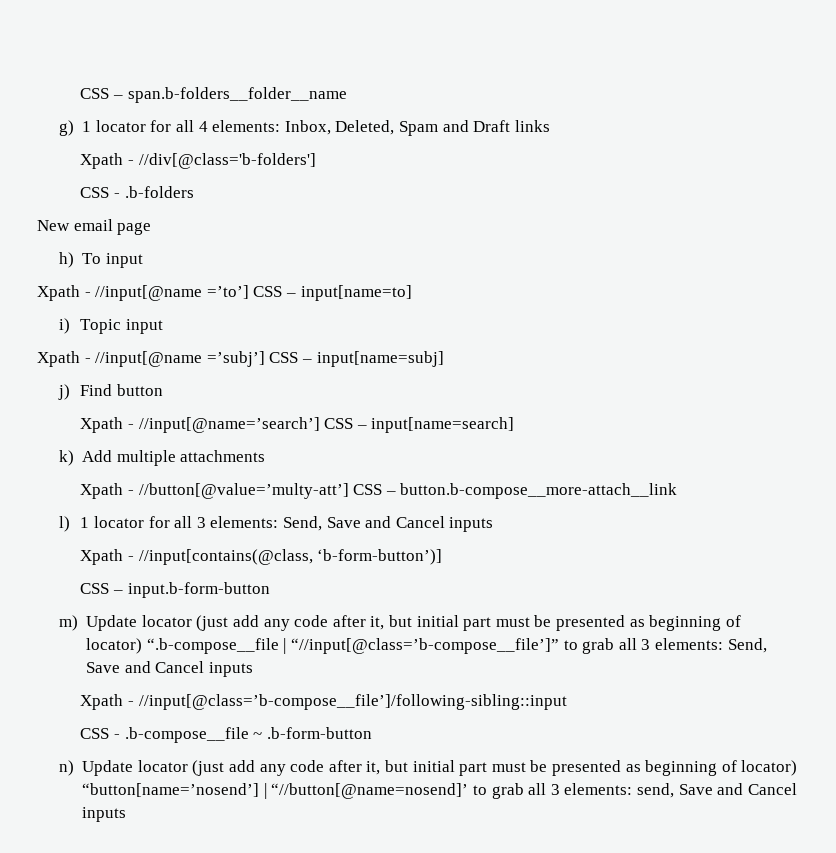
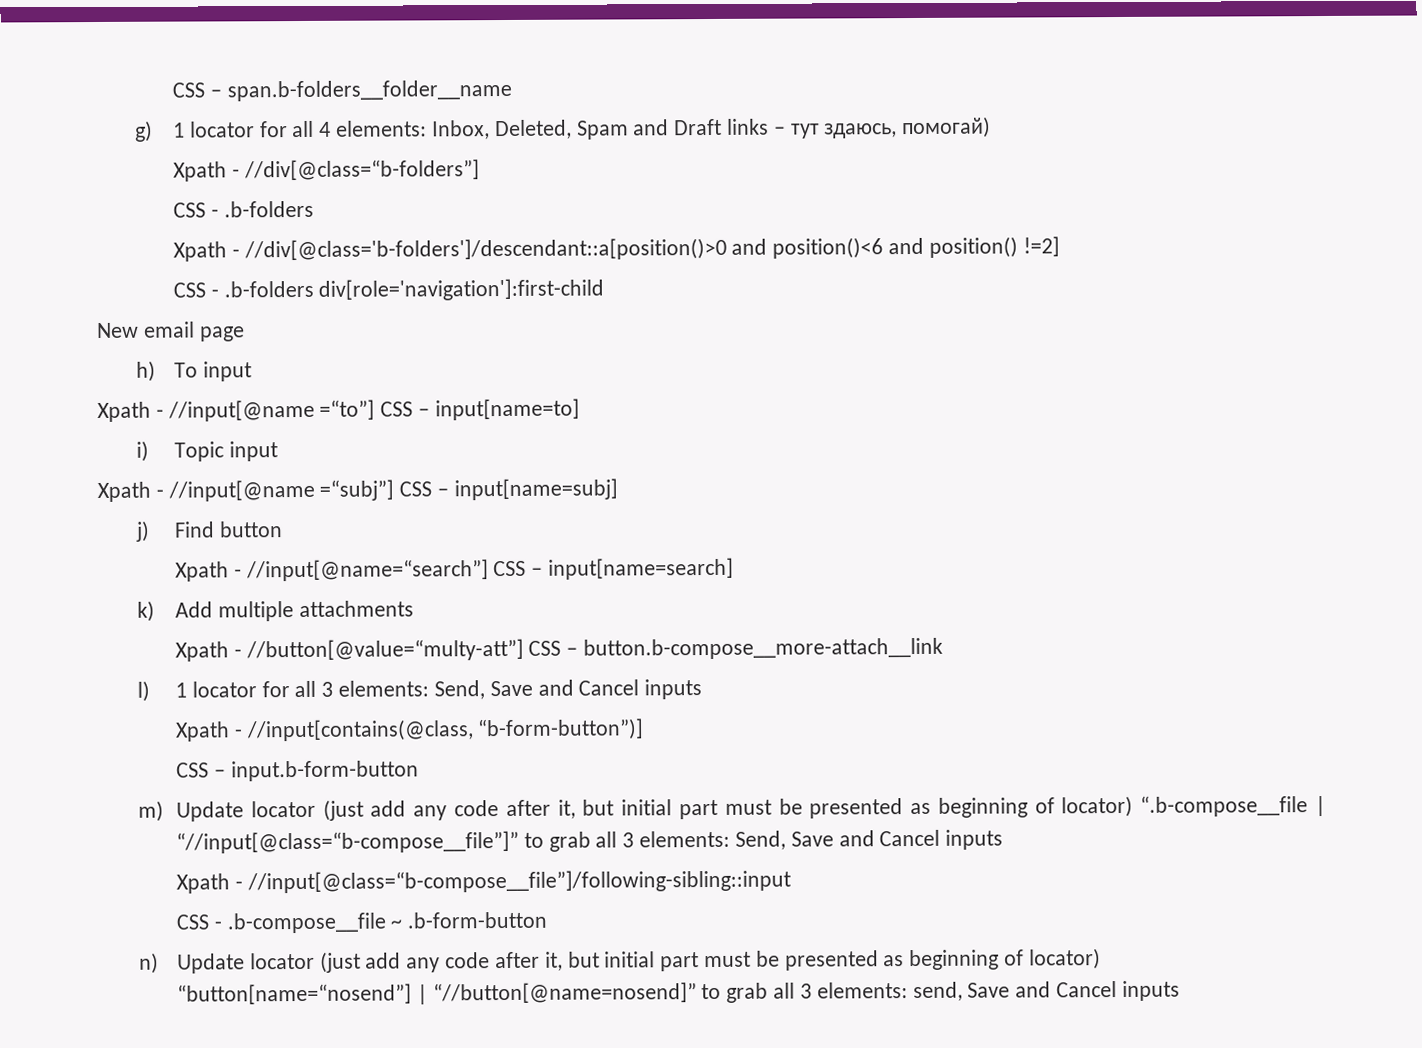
- g) 1 locator for all 4 elements: Inbox, Deleted, Spam and Draft links
- Xpath - //div[@class='b-folders']
+ g) 1 locator for all 4 elements: Inbox, Deleted, Spam and Draft links – тут здаюсь, помогай)
+ Xpath - //div[@class=“b-folders”]
  CSS - .b-folders
+ Xpath - //div[@class='b-folders']/descendant::a[position()>0 and position()<6 and position() !=2]
+ CSS - .b-folders div[role='navigation']:first-child
- Xpath - //input[@name =’to’] CSS – input[name=to]
+ Xpath - //input[@name =“to”] CSS – input[name=to]
- Xpath - //input[@name =’subj’] CSS – input[name=subj]
+ Xpath - //input[@name =“subj”] CSS – input[name=subj]
- Xpath - //input[@name=’search’] CSS – input[name=search]
+ Xpath - //input[@name=“search”] CSS – input[name=search]
- Xpath - //button[@value=’multy-att’] CSS – button.b-compose__more-attach__link
+ Xpath - //button[@value=“multy-att”] CSS – button.b-compose__more-attach__link
- Xpath - //input[contains(@class, ‘b-form-button’)]
+ Xpath - //input[contains(@class, “b-form-button”)]
- m) Update locator (just add any code after it, but initial part must be presented as beginning of locator) “.b-compose__file | “//input[@class=’b-compose__file’]” to grab all 3 elements: Send, Save and Cancel inputs
+ m) Update locator (just add any code after it, but initial part must be presented as beginning of locator) “.b-compose__file | “//input[@class=“b-compose__file”]” to grab all 3 elements: Send, Save and Cancel inputs
- Xpath - //input[@class=’b-compose__file’]/following-sibling::input
+ Xpath - //input[@class=“b-compose__file”]/following-sibling::input
- n) Update locator (just add any code after it, but initial part must be presented as beginning of locator) “button[name=’nosend’] | “//button[@name=nosend]’ to grab all 3 elements: send, Save and Cancel inputs
+ n) Update locator (just add any code after it, but initial part must be presented as beginning of locator) “button[name=“nosend”] | “//button[@name=nosend]” to grab all 3 elements: send, Save and Cancel inputs

